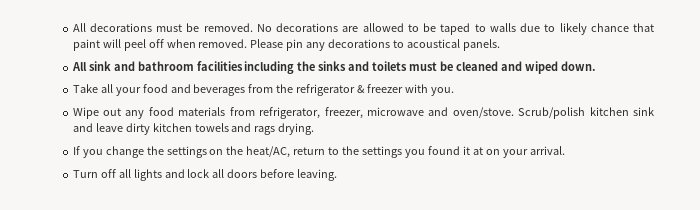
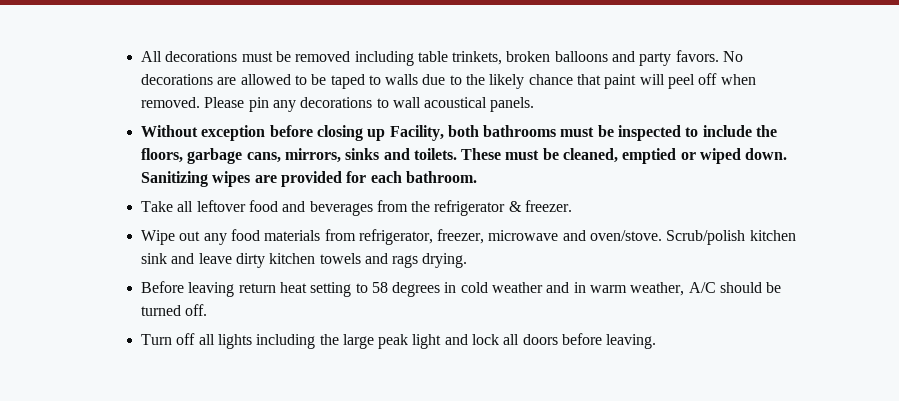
- All decorations must be removed.
+ All decorations must be removed including table trinkets, broken balloons and party favors.
- No decorations are allowed to be taped to walls due to likely chance that paint will peel off when removed.
+ No decorations are allowed to be taped to walls due to the likely chance that paint will peel off when removed.
- Please pin any decorations to acoustical panels.
+ Please pin any decorations to wall acoustical panels.
- All sink and bathroom facilities including the sinks and toilets must be cleaned and wiped down.
+ Without exception before closing up Facility, both bathrooms must be inspected to include the floors, garbage cans, mirrors, sinks and toilets. These must be cleaned, emptied or wiped down. Sanitizing wipes are provided for each bathroom.
- Take all your food and beverages from the refrigerator & freezer with you.
+ Take all leftover food and beverages from the refrigerator & freezer.
- If you change the settings on the heat/AC, return to the settings you found it at on your arrival.
+ Before leaving return heat setting to 58 degrees in cold weather and in warm weather, A/C should be turned off.
- Turn off all lights and lock all doors before leaving.
+ Turn off all lights including the large peak light and lock all doors before leaving.

